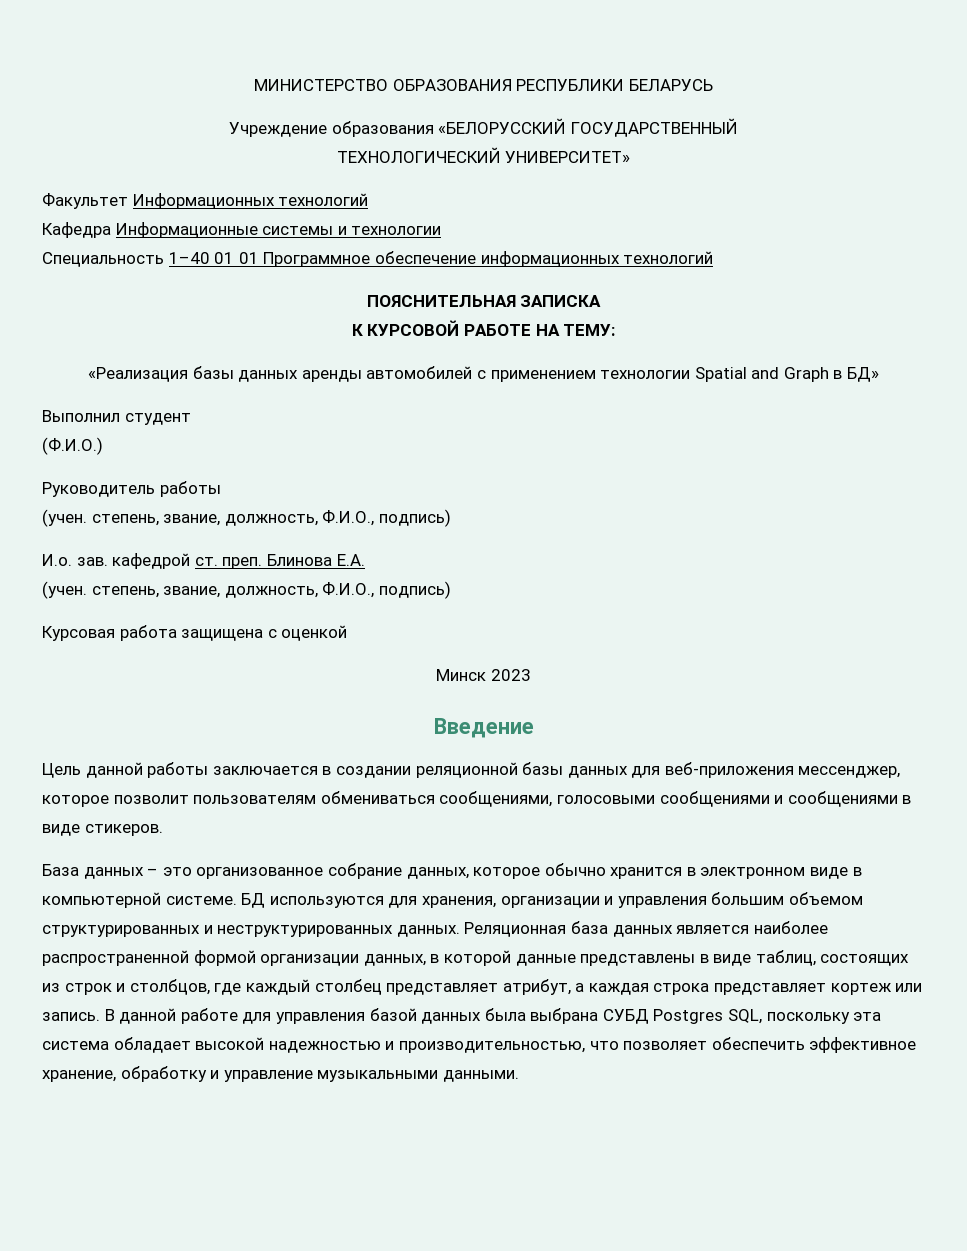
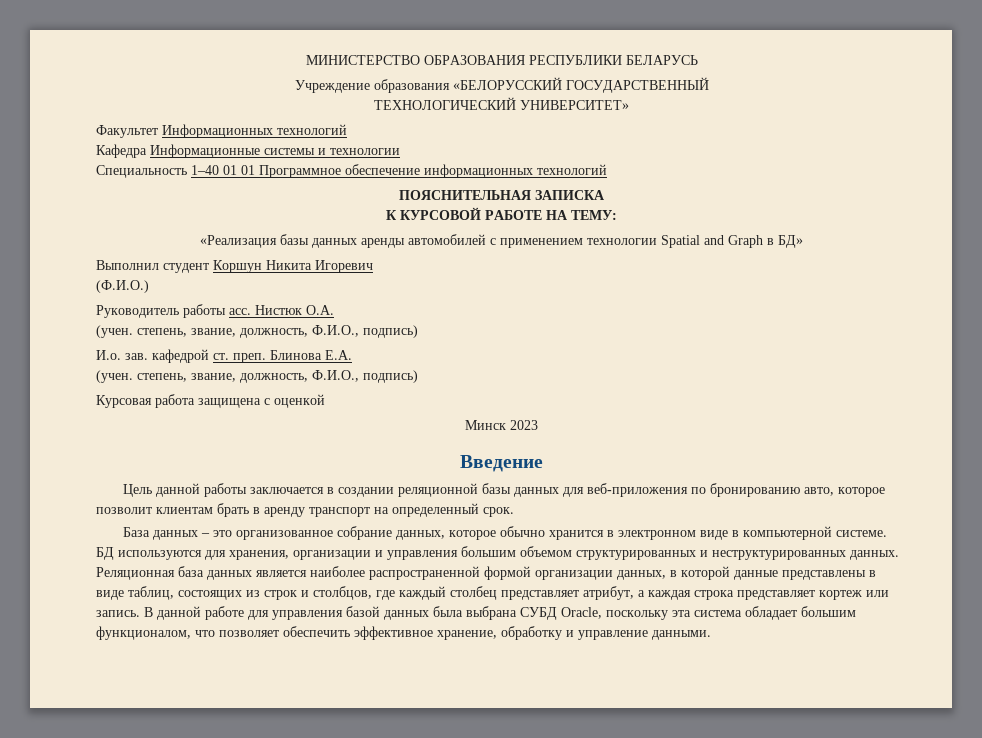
- Выполнил студент
+ Выполнил студент Коршун Никита Игоревич
- Руководитель работы
+ Руководитель работы асс. Нистюк О.А.
- Цель данной работы заключается в создании реляционной базы данных для веб-приложения мессенджер, которое позволит пользователям обмениваться сообщениями, голосовыми сообщениями и сообщениями в виде стикеров.
+ Цель данной работы заключается в создании реляционной базы данных для веб-приложения по бронированию авто, которое позволит клиентам брать в аренду транспорт на определенный срок.
- В данной работе для управления базой данных была выбрана СУБД Postgres SQL, поскольку эта система обладает высокой надежностью и производительностью, что позволяет обеспечить эффективное хранение, обработку и управление музыкальными данными.
+ В данной работе для управления базой данных была выбрана СУБД Oracle, поскольку эта система обладает большим функционалом, что позволяет обеспечить эффективное хранение, обработку и управление данными.

